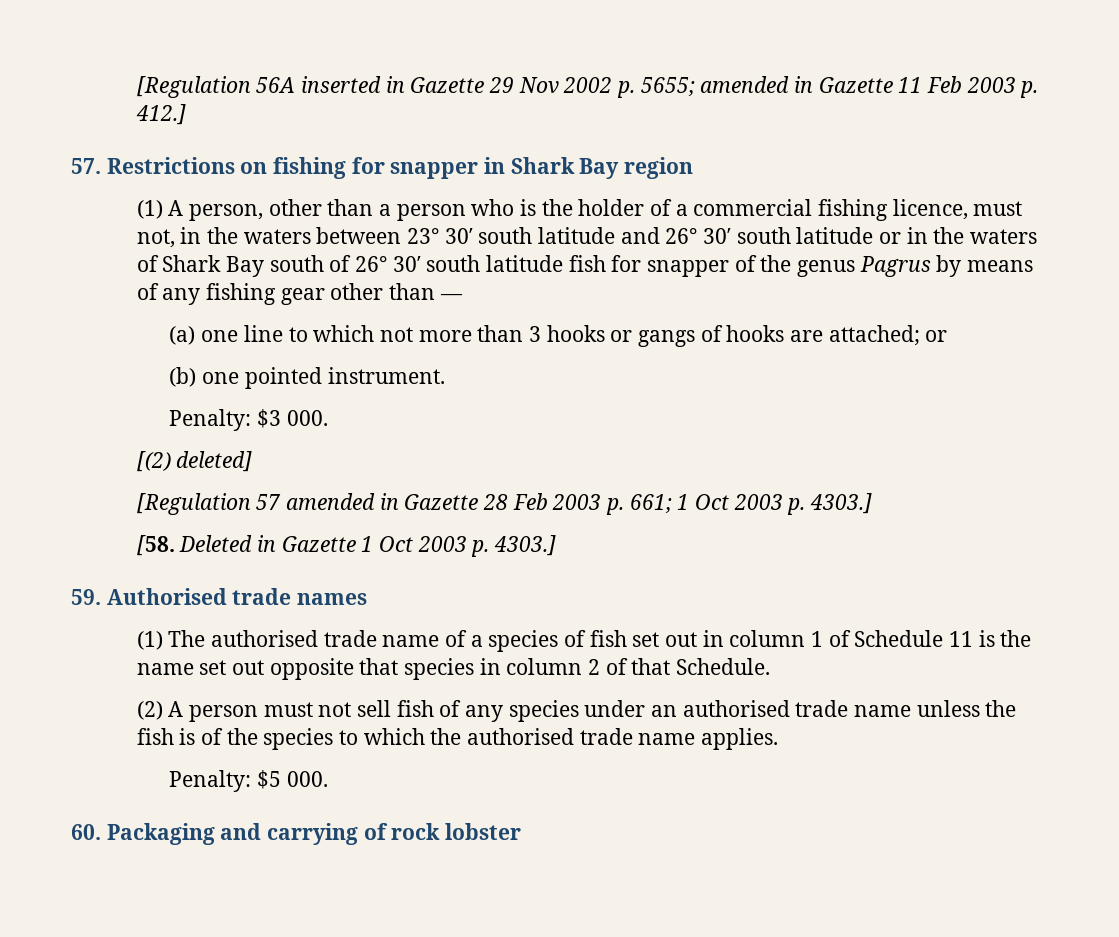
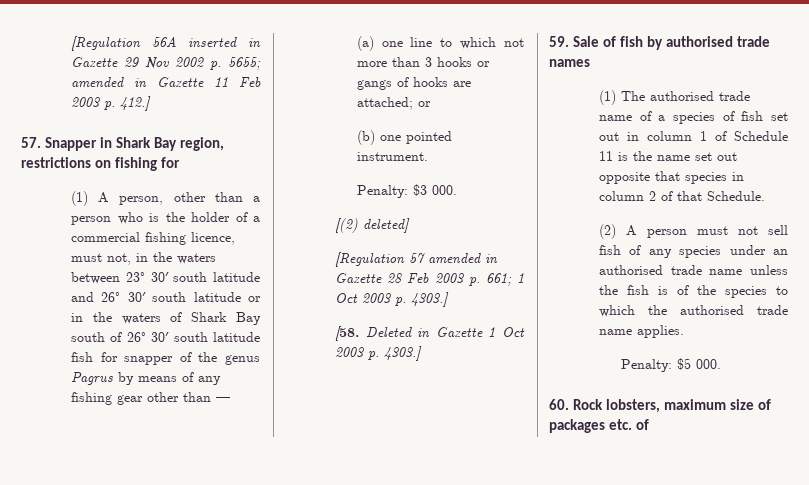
- 57. Restrictions on fishing for snapper in Shark Bay region
+ 57. Snapper in Shark Bay region, restrictions on fishing for
- 59. Authorised trade names
+ 59. Sale of fish by authorised trade names
- 60. Packaging and carrying of rock lobster
+ 60. Rock lobsters, maximum size of packages etc. of

